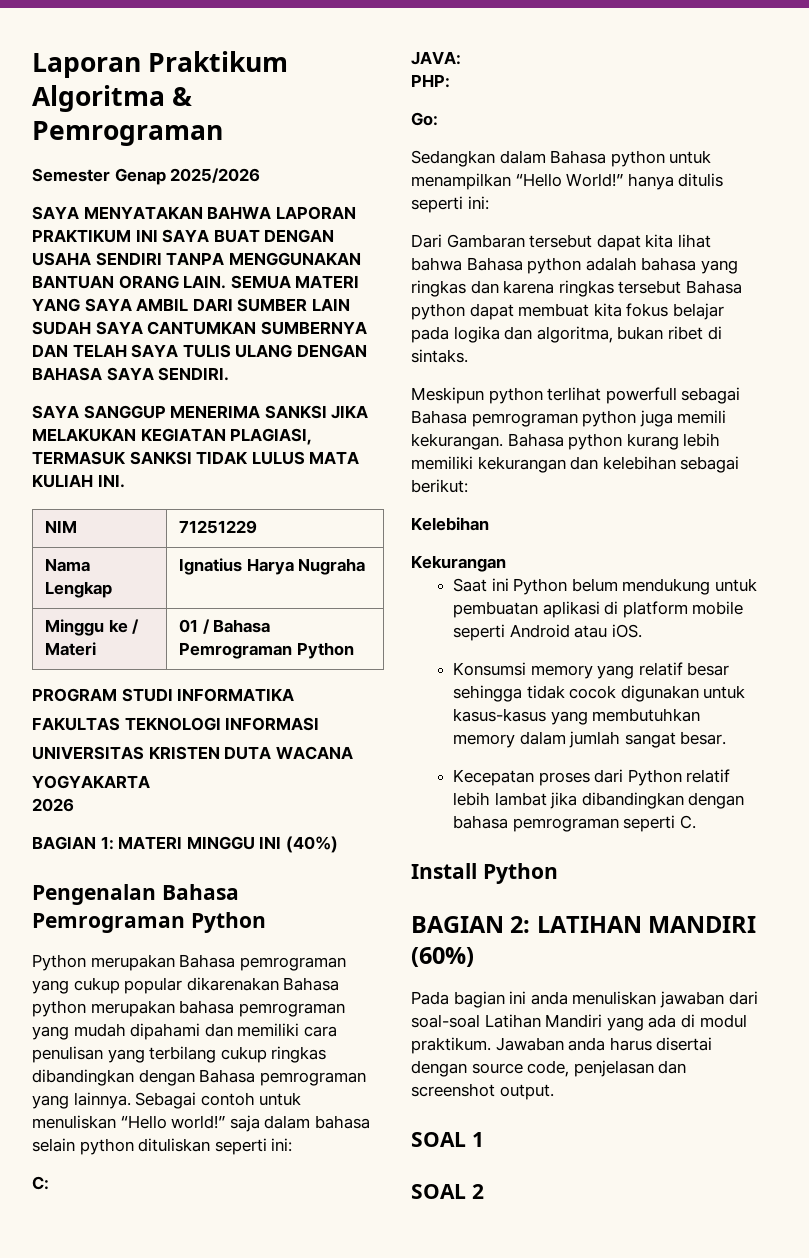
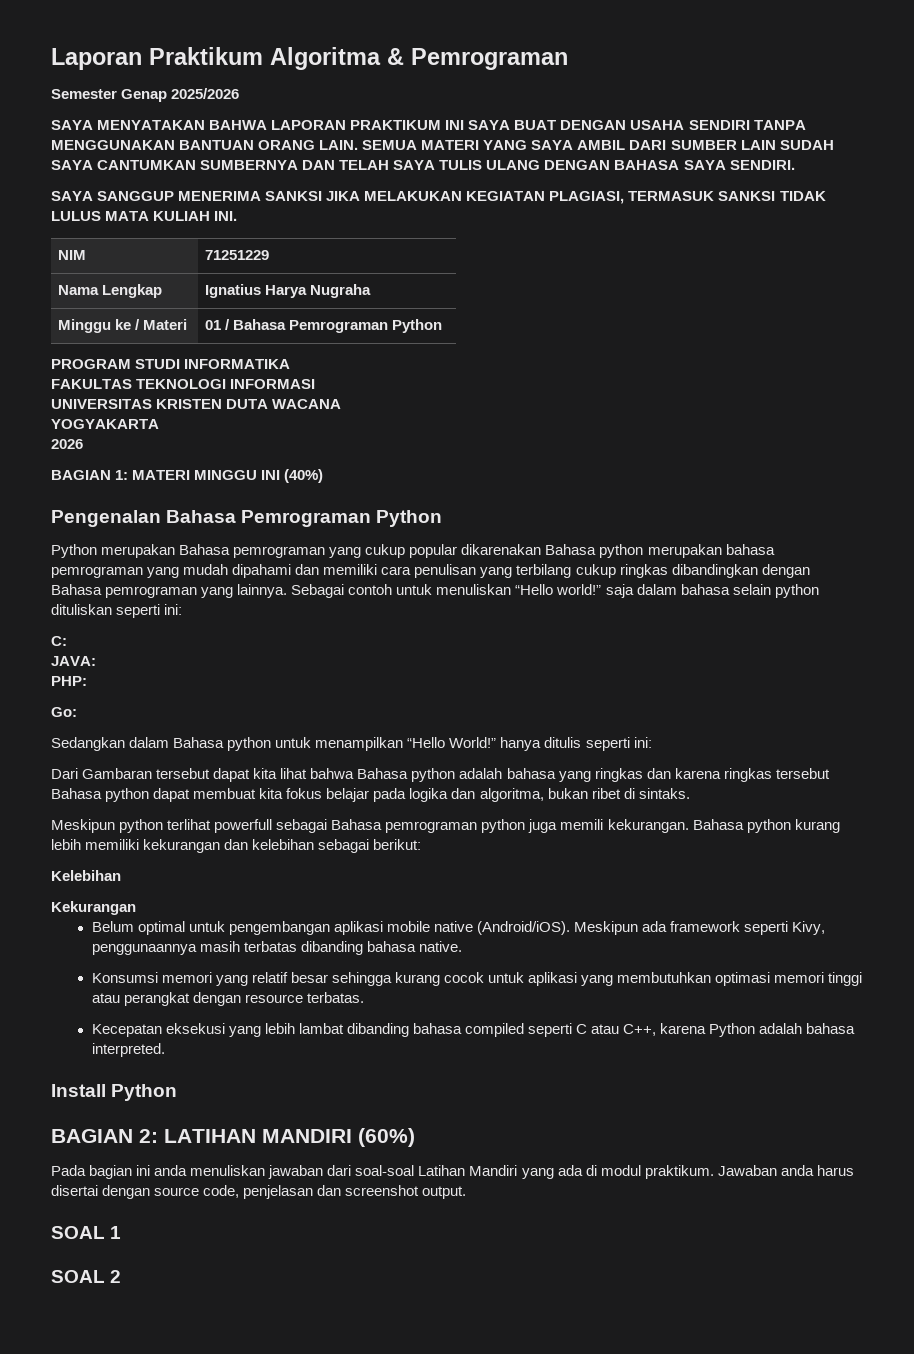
- Saat ini Python belum mendukung untuk pembuatan aplikasi di platform mobile seperti Android atau iOS.
+ Belum optimal untuk pengembangan aplikasi mobile native (Android/iOS). Meskipun ada framework seperti Kivy, penggunaannya masih terbatas dibanding bahasa native.
- Konsumsi memory yang relatif besar sehingga tidak cocok digunakan untuk kasus-kasus yang membutuhkan memory dalam jumlah sangat besar.
- Kecepatan proses dari Python relatif lebih lambat jika dibandingkan dengan bahasa pemrograman seperti C.
+ Konsumsi memori yang relatif besar sehingga kurang cocok untuk aplikasi yang membutuhkan optimasi memori tinggi atau perangkat dengan resource terbatas.
+ Kecepatan eksekusi yang lebih lambat dibanding bahasa compiled seperti C atau C++, karena Python adalah bahasa interpreted.

